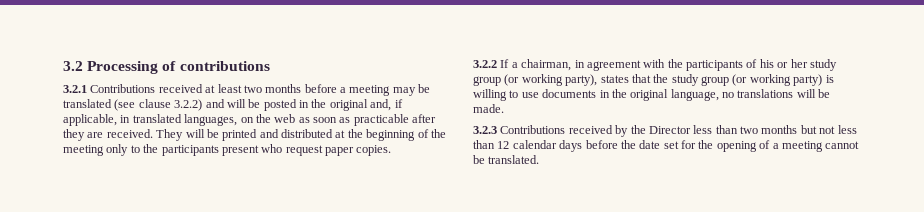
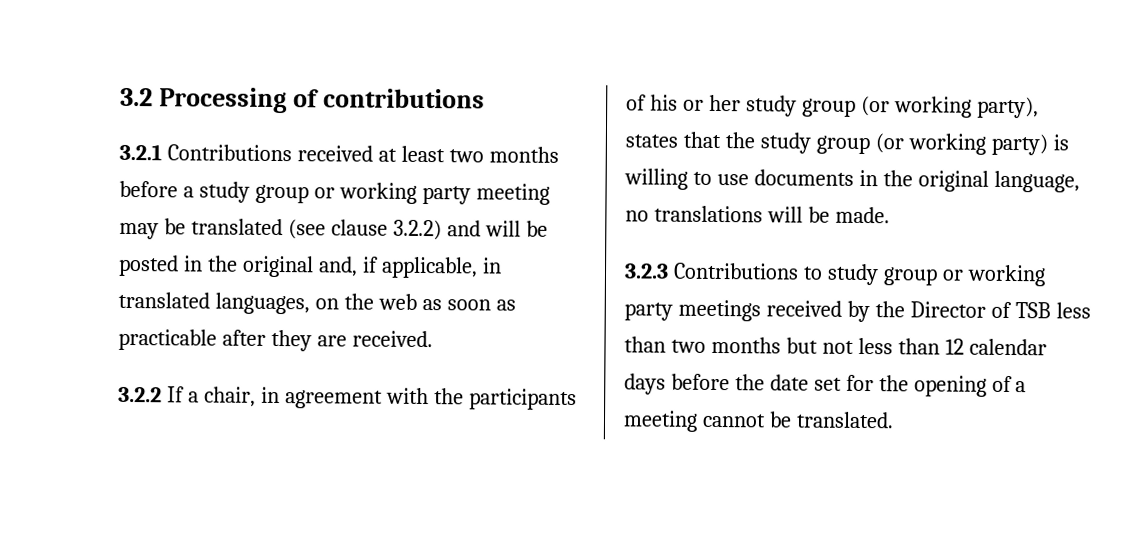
- 3.2.1 Contributions received at least two months before a meeting may be translated (see clause 3.2.2) and will be posted in the original and, if applicable, in translated languages, on the web as soon as practicable after they are received. They will be printed and distributed at the beginning of the meeting only to the participants present who request paper copies.
+ 3.2.1 Contributions received at least two months before a study group or working party meeting may be translated (see clause 3.2.2) and will be posted in the original and, if applicable, in translated languages, on the web as soon as practicable after they are received.
- 3.2.2 If a chairman, in agreement with the participants of his or her study group (or working party), states that the study group (or working party) is willing to use documents in the original language, no translations will be made.
+ 3.2.2 If a chair, in agreement with the participants of his or her study group (or working party), states that the study group (or working party) is willing to use documents in the original language, no translations will be made.
- 3.2.3 Contributions received by the Director less than two months but not less than 12 calendar days before the date set for the opening of a meeting cannot be translated.
+ 3.2.3 Contributions to study group or working party meetings received by the Director of TSB less than two months but not less than 12 calendar days before the date set for the opening of a meeting cannot be translated.

